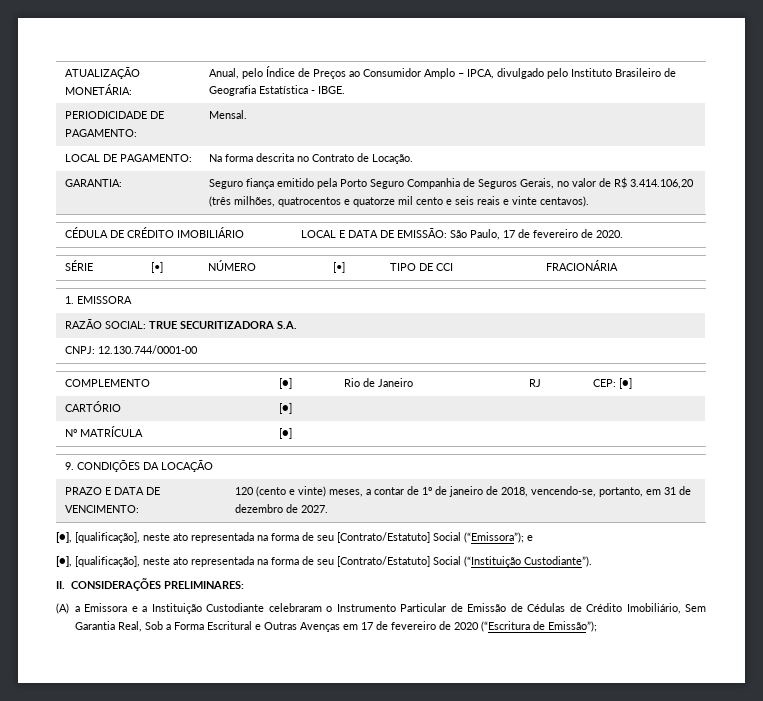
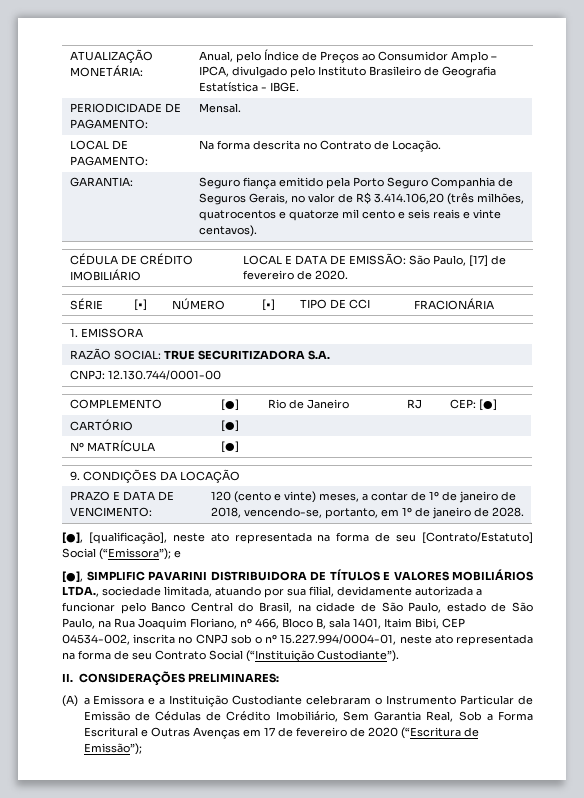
- CÉDULA DE CRÉDITO IMOBILIÁRIO | LOCAL E DATA DE EMISSÃO: São Paulo, 17 de fevereiro de 2020.
+ CÉDULA DE CRÉDITO IMOBILIÁRIO | LOCAL E DATA DE EMISSÃO: São Paulo, [17] de fevereiro de 2020.
- PRAZO E DATA DE VENCIMENTO: | 120 (cento e vinte) meses, a contar de 1º de janeiro de 2018, vencendo-se, portanto, em 31 de dezembro de 2027.
+ PRAZO E DATA DE VENCIMENTO: | 120 (cento e vinte) meses, a contar de 1º de janeiro de 2018, vencendo-se, portanto, em 1º de janeiro de 2028.
- [●], [qualificação], neste ato representada na forma de seu [Contrato/Estatuto] Social (“Instituição Custodiante”).
+ [●], SIMPLIFIC PAVARINI DISTRIBUIDORA DE TÍTULOS E VALORES MOBILIÁRIOS LTDA., sociedade limitada, atuando por sua filial, devidamente autorizada a funcionar pelo Banco Central do Brasil, na cidade de São Paulo, estado de São Paulo, na Rua Joaquim Floriano, nº 466, Bloco B, sala 1401, Itaim Bibi, CEP 04534-002, inscrita no CNPJ sob o nº 15.227.994/0004-01, neste ato representada na forma de seu Contrato Social (“Instituição Custodiante”).

